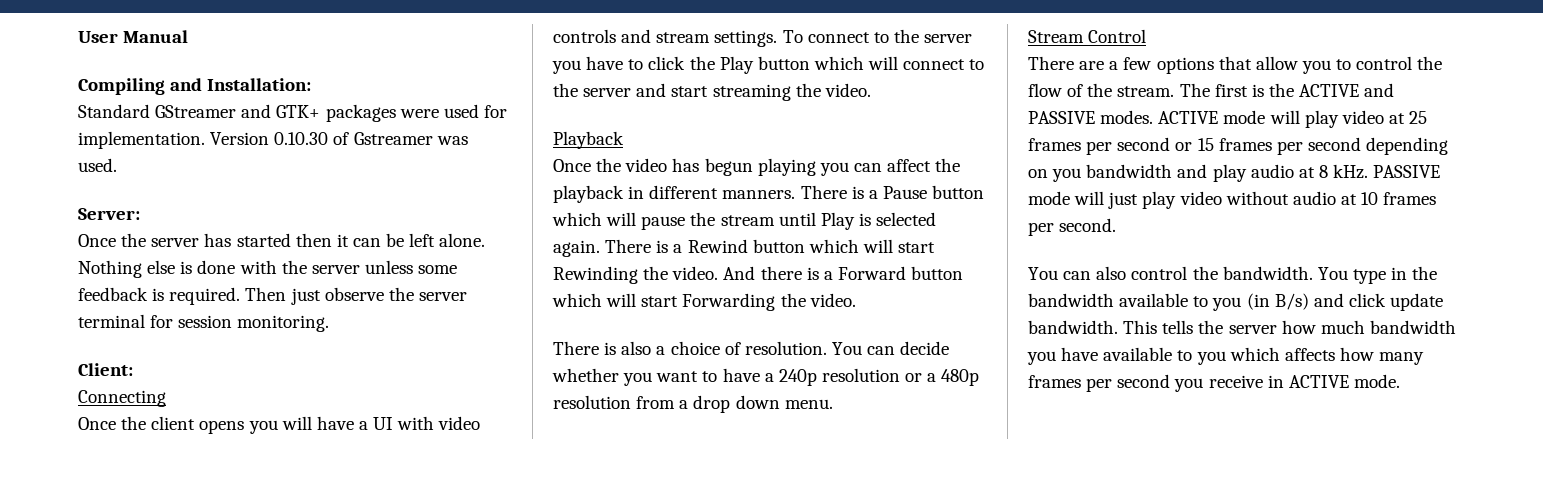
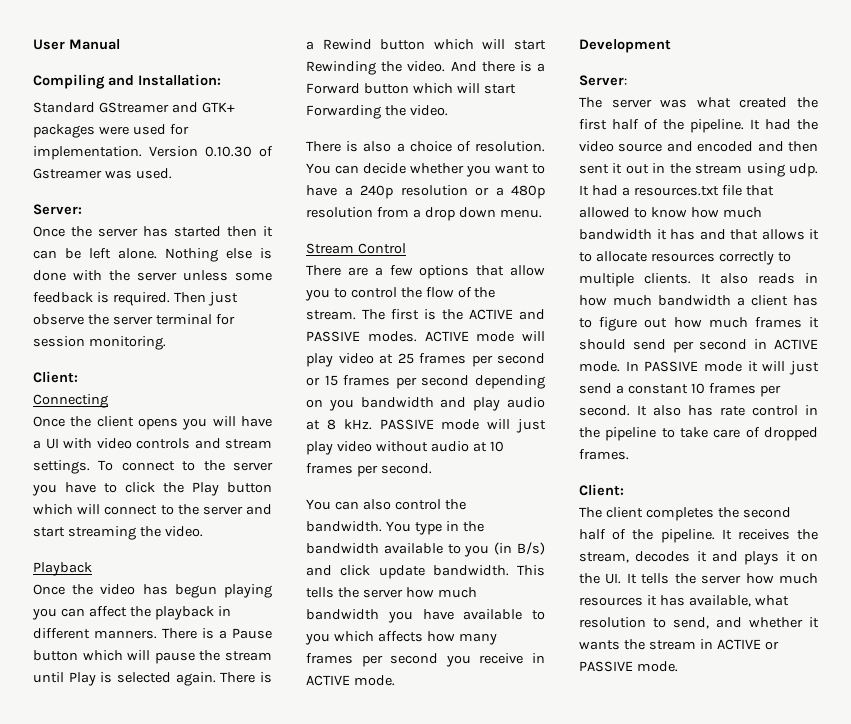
+ Development
+ Server:
+ The server was what created the first half of the pipeline. It had the video source and encoded and then sent it out in the stream using udp. It had a resources.txt file that allowed to know how much bandwidth it has and that allows it to allocate resources correctly to multiple clients. It also reads in how much bandwidth a client has to figure out how much frames it should send per second in ACTIVE mode. In PASSIVE mode it will just send a constant 10 frames per second. It also has rate control in the pipeline to take care of dropped frames.
+ Client:
+ The client completes the second half of the pipeline. It receives the stream, decodes it and plays it on the UI. It tells the server how much resources it has available, what resolution to send, and whether it wants the stream in ACTIVE or PASSIVE mode.

